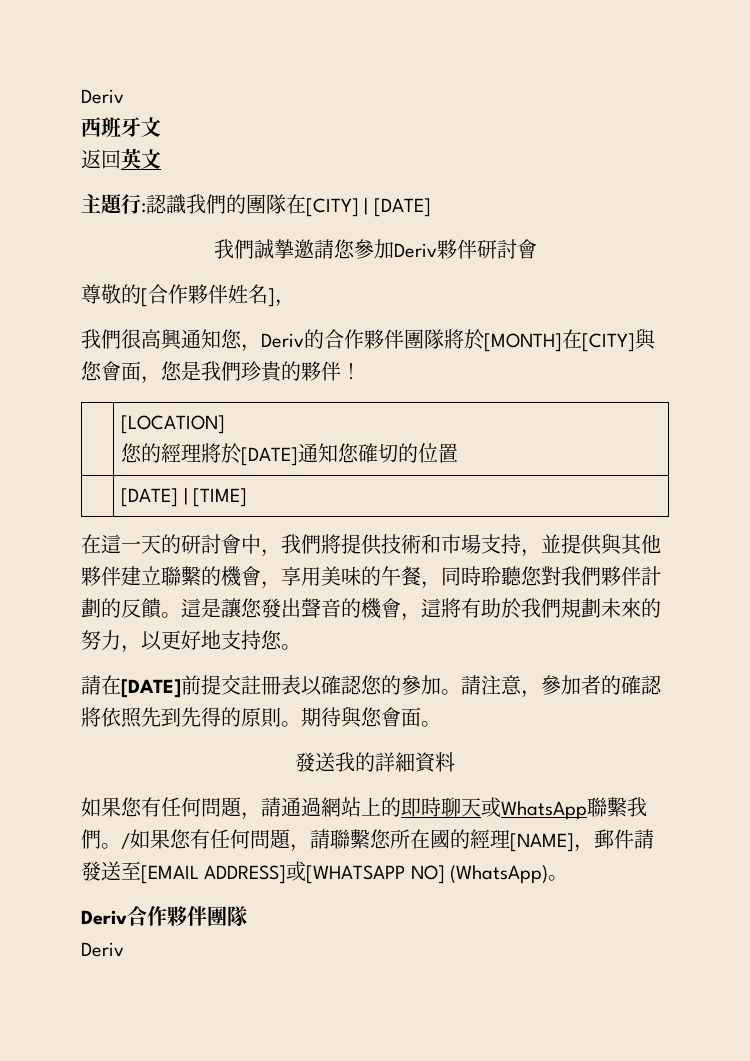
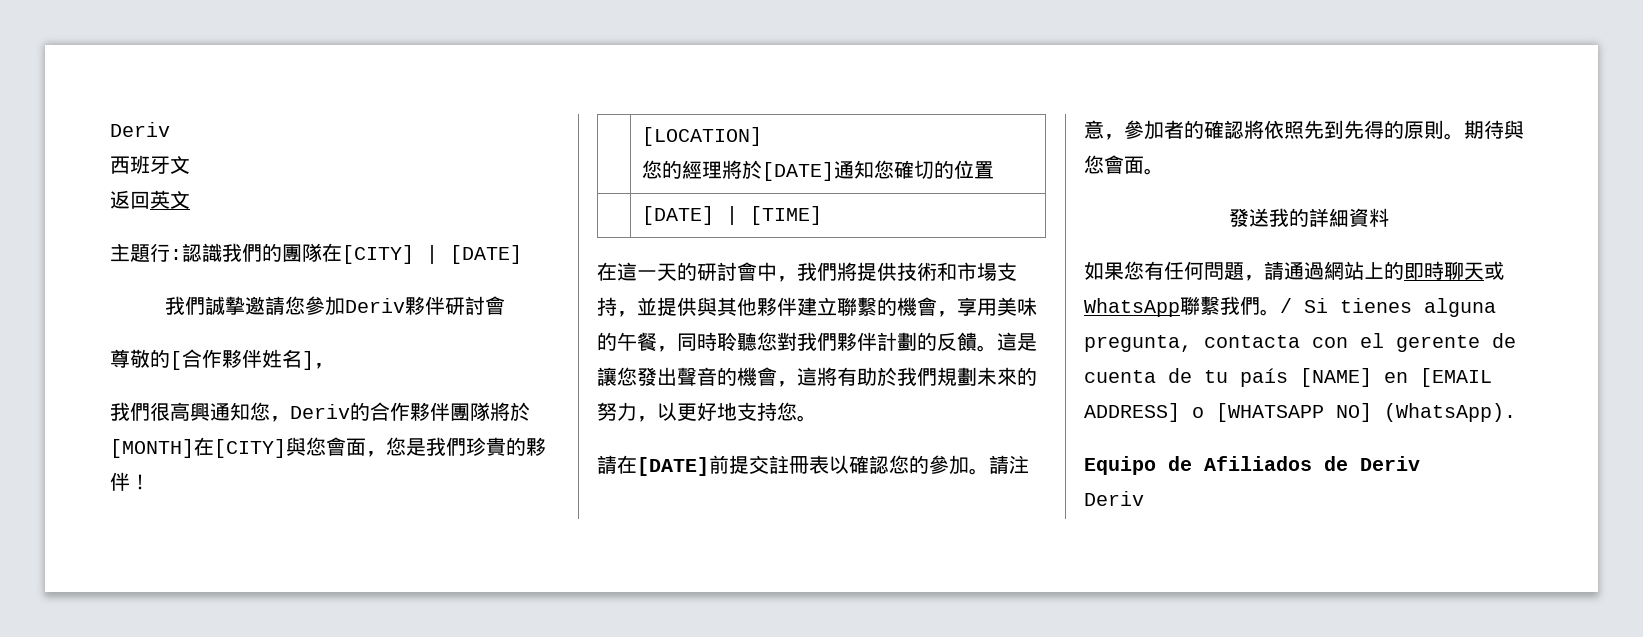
- /如果您有任何問題，請聯繫您所在國的經理[NAME]，郵件請發送至[EMAIL ADDRESS]或[WHATSAPP NO] (WhatsApp)。
- Deriv合作夥伴團隊
+ / Si tienes alguna pregunta, contacta con el gerente de cuenta de tu país [NAME] en [EMAIL ADDRESS] o [WHATSAPP NO] (WhatsApp).
+ Equipo de Afiliados de Deriv

